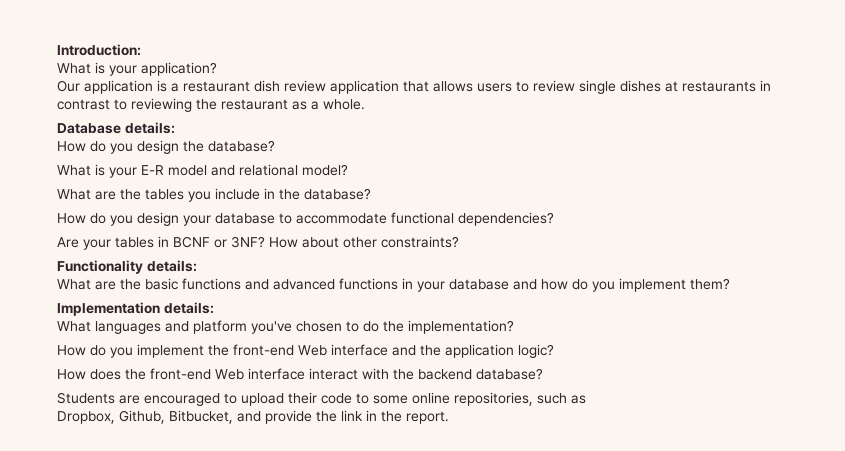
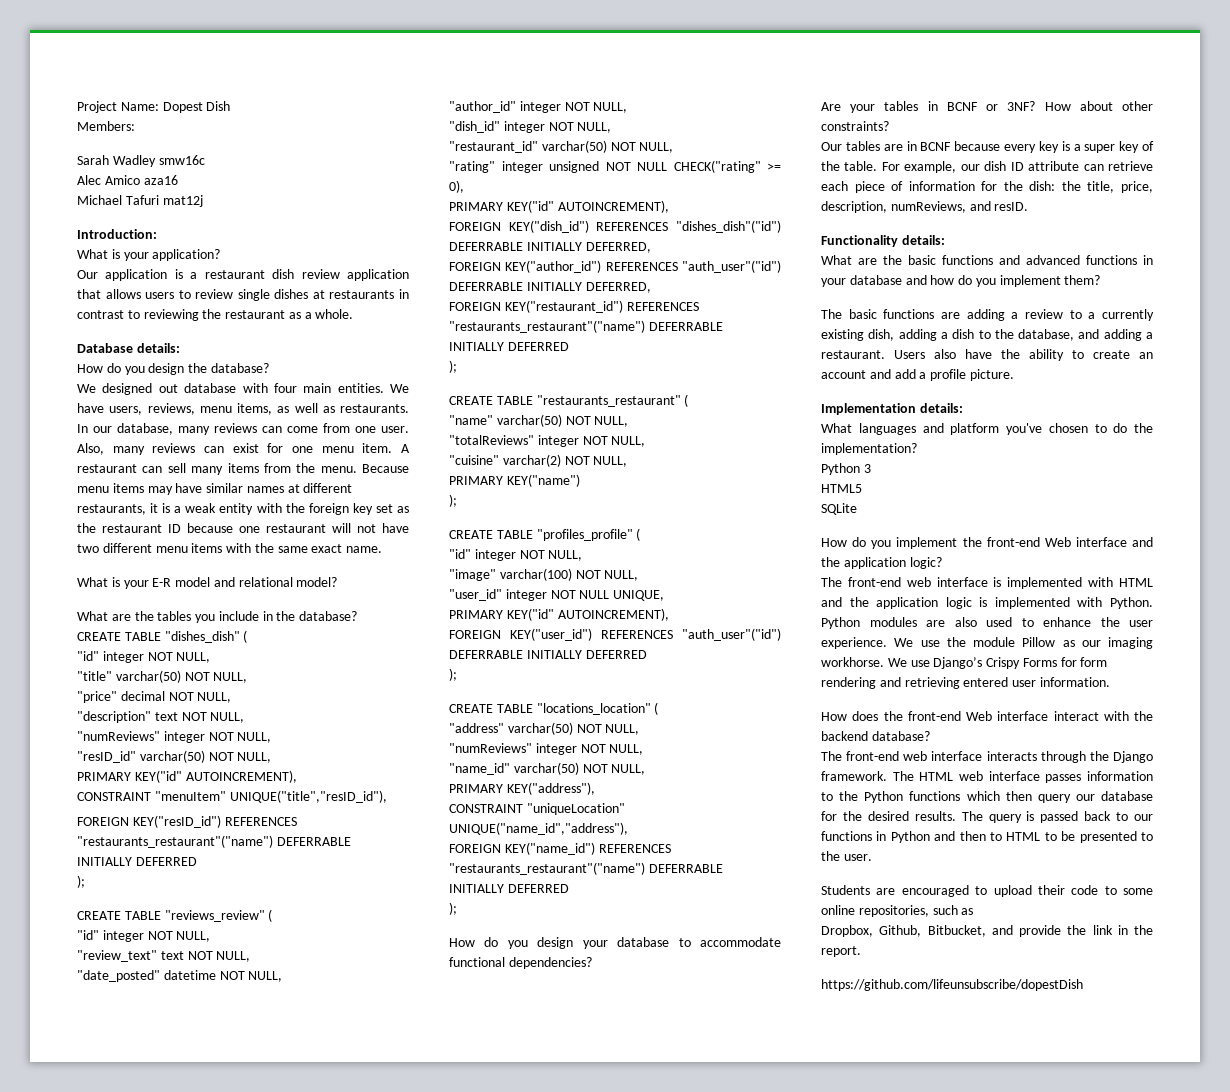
+ Project Name: Dopest Dish
+ Members:
+ Sarah Wadley smw16c
+ Alec Amico aza16
+ Michael Tafuri mat12j
+ We designed out database with four main entities. We have users, reviews, menu items, as well as restaurants. In our database, many reviews can come from one user. Also, many reviews can exist for one menu item. A restaurant can sell many items from the menu. Because menu items may have similar names at different restaurants, it is a weak entity with the foreign key set as the restaurant ID because one restaurant will not have two different menu items with the same exact name.
+ CREATE TABLE "dishes_dish" (
+ "id" integer NOT NULL,
+ "title" varchar(50) NOT NULL,
+ "price" decimal NOT NULL,
+ "description" text NOT NULL,
+ "numReviews" integer NOT NULL,
+ "resID_id" varchar(50) NOT NULL,
+ PRIMARY KEY("id" AUTOINCREMENT),
+ CONSTRAINT "menuItem" UNIQUE("title","resID_id"),
+ FOREIGN KEY("resID_id") REFERENCES "restaurants_restaurant"("name") DEFERRABLE INITIALLY DEFERRED
+ );
+ CREATE TABLE "reviews_review" (
+ "id" integer NOT NULL,
+ "review_text" text NOT NULL,
+ "date_posted" datetime NOT NULL,
+ "author_id" integer NOT NULL,
+ "dish_id" integer NOT NULL,
+ "restaurant_id" varchar(50) NOT NULL,
+ "rating" integer unsigned NOT NULL CHECK("rating" >= 0),
+ PRIMARY KEY("id" AUTOINCREMENT),
+ FOREIGN KEY("dish_id") REFERENCES "dishes_dish"("id") DEFERRABLE INITIALLY DEFERRED,
+ FOREIGN KEY("author_id") REFERENCES "auth_user"("id") DEFERRABLE INITIALLY DEFERRED,
+ FOREIGN KEY("restaurant_id") REFERENCES "restaurants_restaurant"("name") DEFERRABLE INITIALLY DEFERRED
+ );
+ CREATE TABLE "restaurants_restaurant" (
+ "name" varchar(50) NOT NULL,
+ "totalReviews" integer NOT NULL,
+ "cuisine" varchar(2) NOT NULL,
+ PRIMARY KEY("name")
+ );
+ CREATE TABLE "profiles_profile" (
+ "id" integer NOT NULL,
+ "image" varchar(100) NOT NULL,
+ "user_id" integer NOT NULL UNIQUE,
+ PRIMARY KEY("id" AUTOINCREMENT),
+ FOREIGN KEY("user_id") REFERENCES "auth_user"("id") DEFERRABLE INITIALLY DEFERRED
+ );
+ CREATE TABLE "locations_location" (
+ "address" varchar(50) NOT NULL,
+ "numReviews" integer NOT NULL,
+ "name_id" varchar(50) NOT NULL,
+ PRIMARY KEY("address"),
+ CONSTRAINT "uniqueLocation" UNIQUE("name_id","address"),
+ FOREIGN KEY("name_id") REFERENCES "restaurants_restaurant"("name") DEFERRABLE INITIALLY DEFERRED
+ );
+ Our tables are in BCNF because every key is a super key of the table. For example, our dish ID attribute can retrieve each piece of information for the dish: the title, price, description, numReviews, and resID.
+ The basic functions are adding a review to a currently existing dish, adding a dish to the database, and adding a restaurant. Users also have the ability to create an account and add a profile picture.
+ Python 3
+ HTML5
+ SQLite
+ The front-end web interface is implemented with HTML and the application logic is implemented with Python. Python modules are also used to enhance the user experience. We use the module Pillow as our imaging workhorse. We use Django’s Crispy Forms for form rendering and retrieving entered user information.
+ The front-end web interface interacts through the Django framework. The HTML web interface passes information to the Python functions which then query our database for the desired results. The query is passed back to our functions in Python and then to HTML to be presented to the user.
+ https://github.com/lifeunsubscribe/dopestDish

